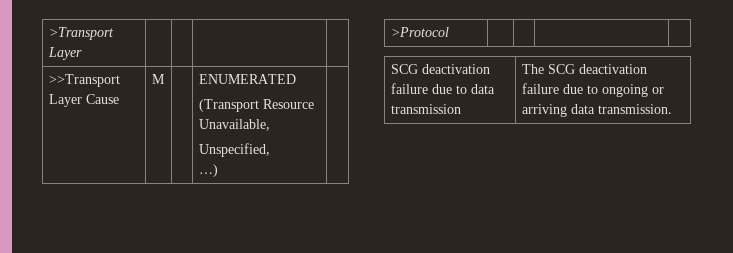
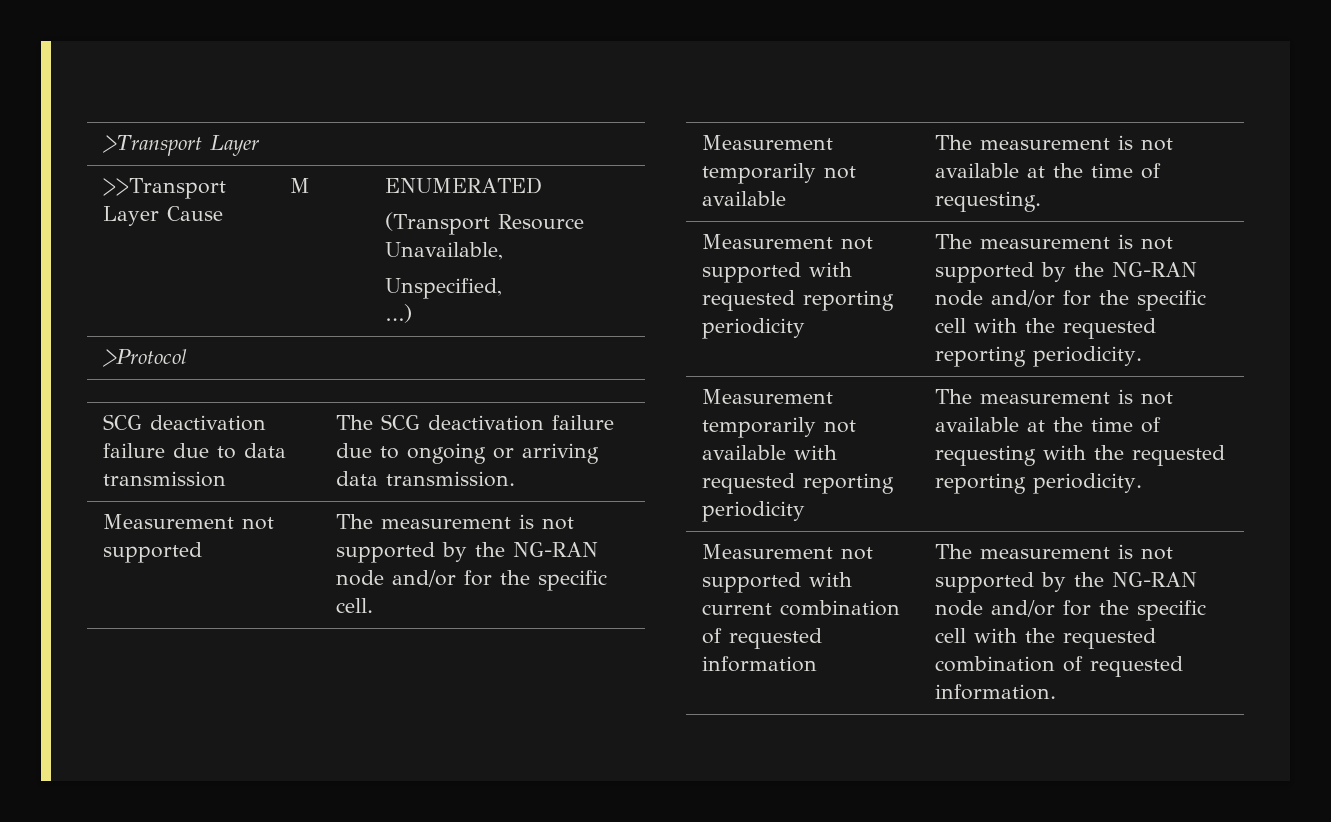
+ Measurement not supported | The measurement is not supported by the NG-RAN node and/or for the specific cell.
+ Measurement temporarily not available | The measurement is not available at the time of requesting.
+ Measurement not supported with requested reporting periodicity | The measurement is not supported by the NG-RAN node and/or for the specific cell with the requested reporting periodicity.
+ Measurement temporarily not available with requested reporting periodicity | The measurement is not available at the time of requesting with the requested reporting periodicity.
+ Measurement not supported with current combination of requested information | The measurement is not supported by the NG-RAN node and/or for the specific cell with the requested combination of requested information.

